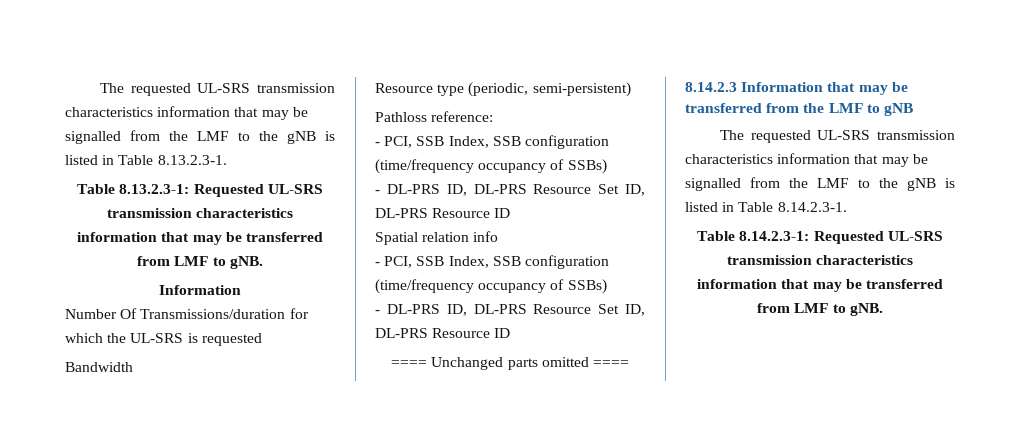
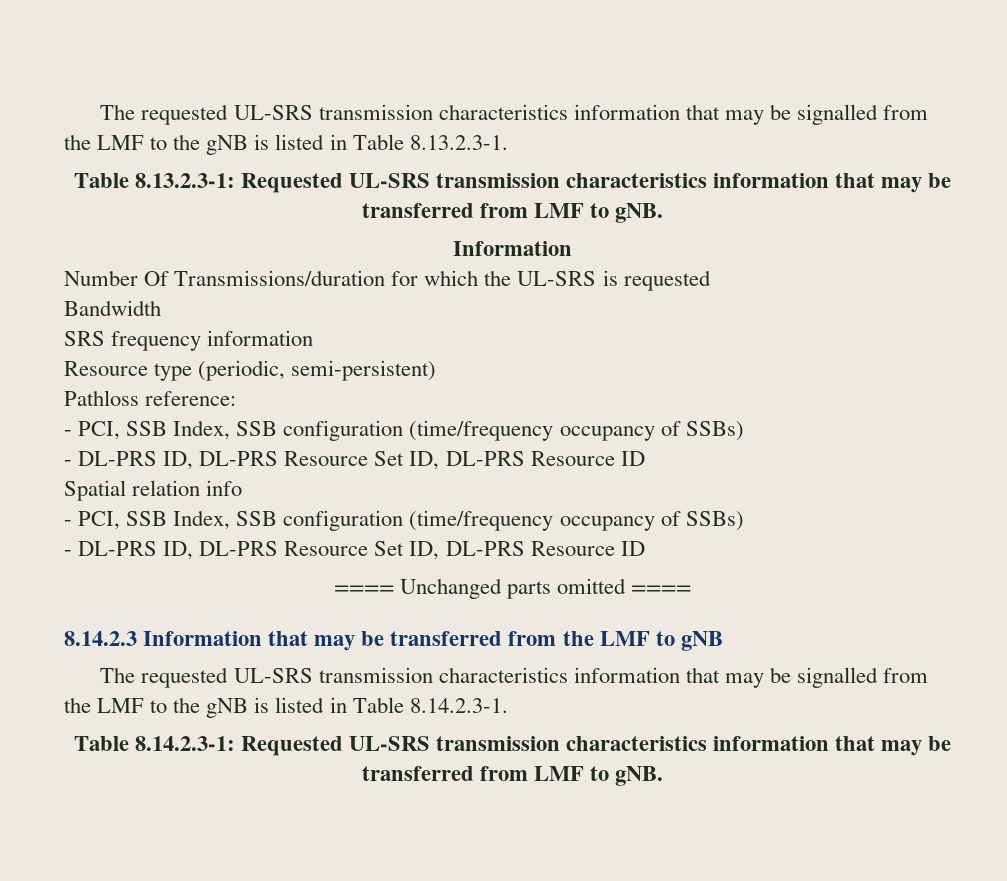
+ SRS frequency information

